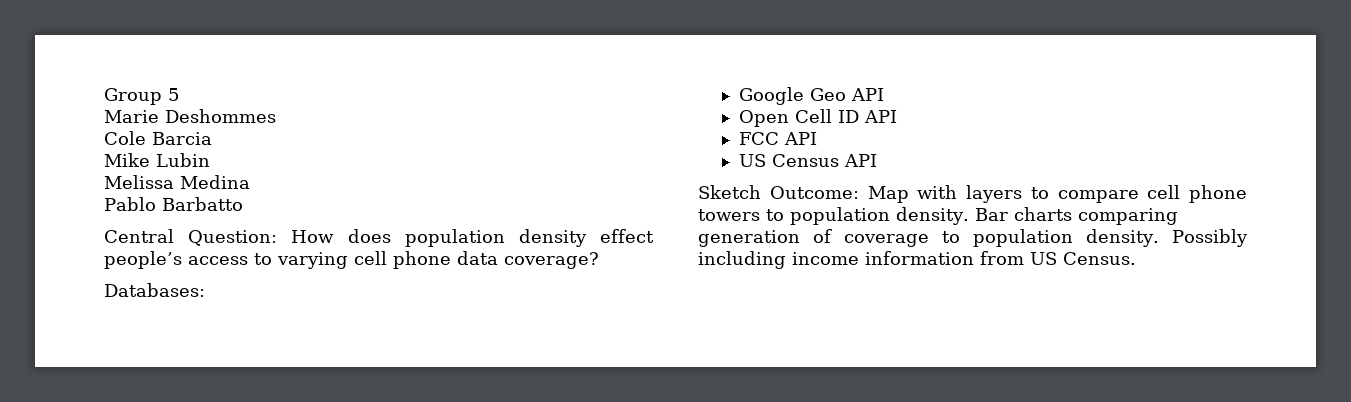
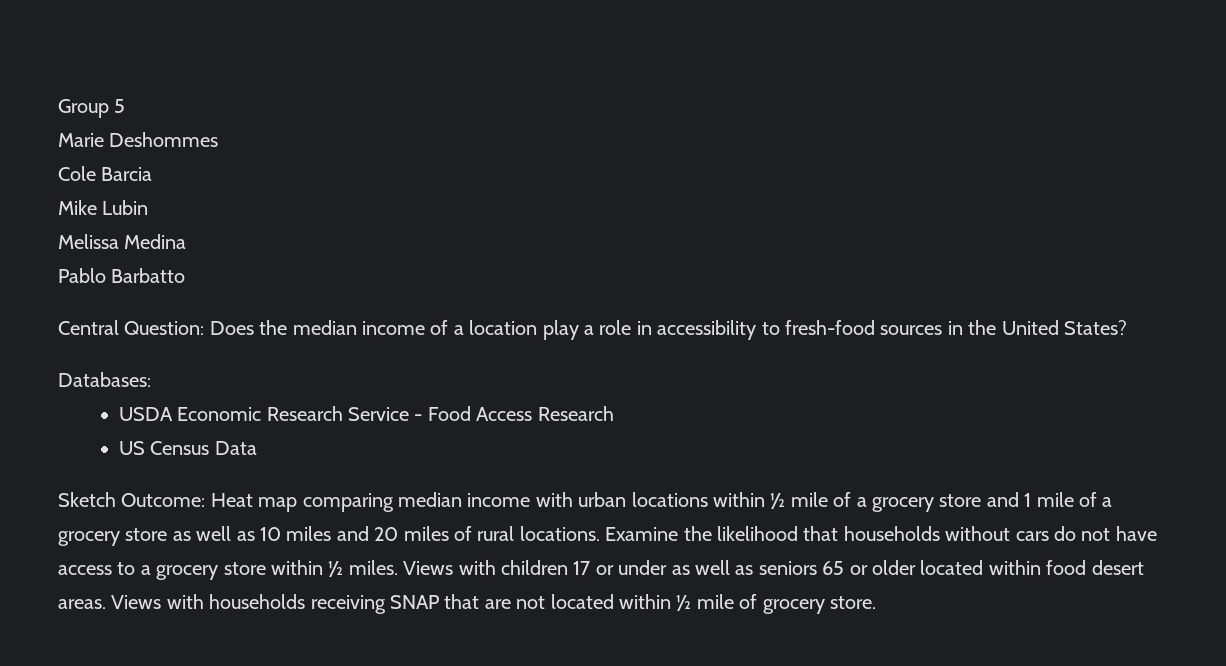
- Central Question: How does population density effect people’s access to varying cell phone data coverage?
+ Central Question: Does the median income of a location play a role in accessibility to fresh-food sources in the United States?
  Databases:
- Google Geo API
- Open Cell ID API
- FCC API
+ USDA Economic Research Service - Food Access Research
- US Census API
+ US Census Data
- Sketch Outcome: Map with layers to compare cell phone towers to population density. Bar charts comparing generation of coverage to population density. Possibly including income information from US Census.
+ Sketch Outcome: Heat map comparing median income with urban locations within ½ mile of a grocery store and 1 mile of a grocery store as well as 10 miles and 20 miles of rural locations. Examine the likelihood that households without cars do not have access to a grocery store within ½ miles. Views with children 17 or under as well as seniors 65 or older located within food desert areas. Views with households receiving SNAP that are not located within ½ mile of grocery store.

